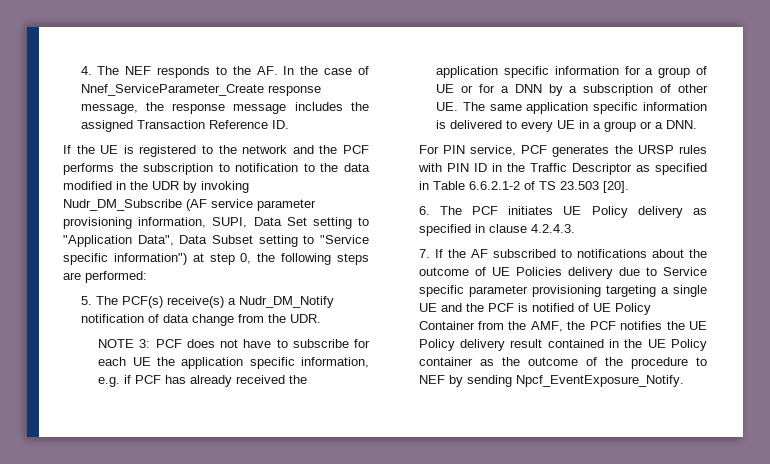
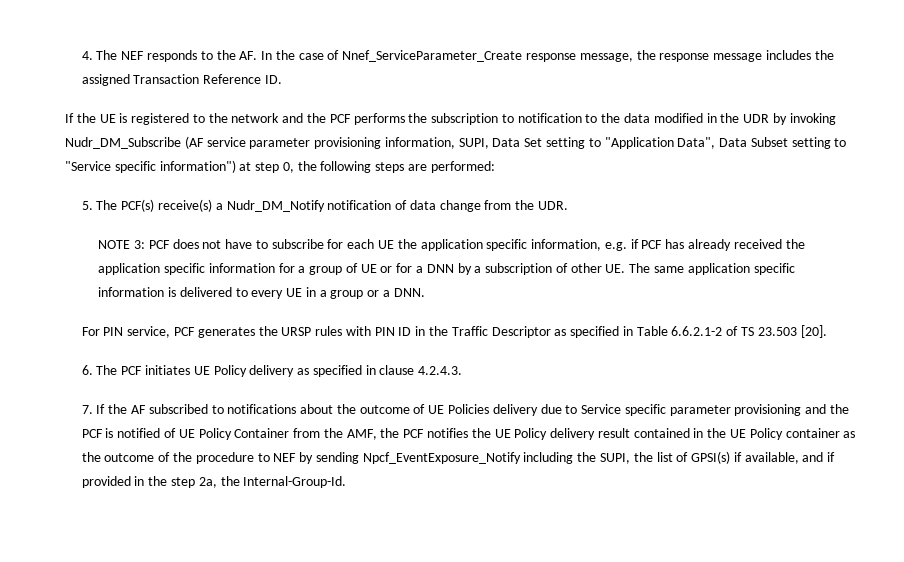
- 7. If the AF subscribed to notifications about the outcome of UE Policies delivery due to Service specific parameter provisioning targeting a single UE and the PCF is notified of UE Policy Container from the AMF, the PCF notifies the UE Policy delivery result contained in the UE Policy container as the outcome of the procedure to NEF by sending Npcf_EventExposure_Notify.
+ 7. If the AF subscribed to notifications about the outcome of UE Policies delivery due to Service specific parameter provisioning and the PCF is notified of UE Policy Container from the AMF, the PCF notifies the UE Policy delivery result contained in the UE Policy container as the outcome of the procedure to NEF by sending Npcf_EventExposure_Notify including the SUPI, the list of GPSI(s) if available, and if provided in the step 2a, the Internal-Group-Id.

